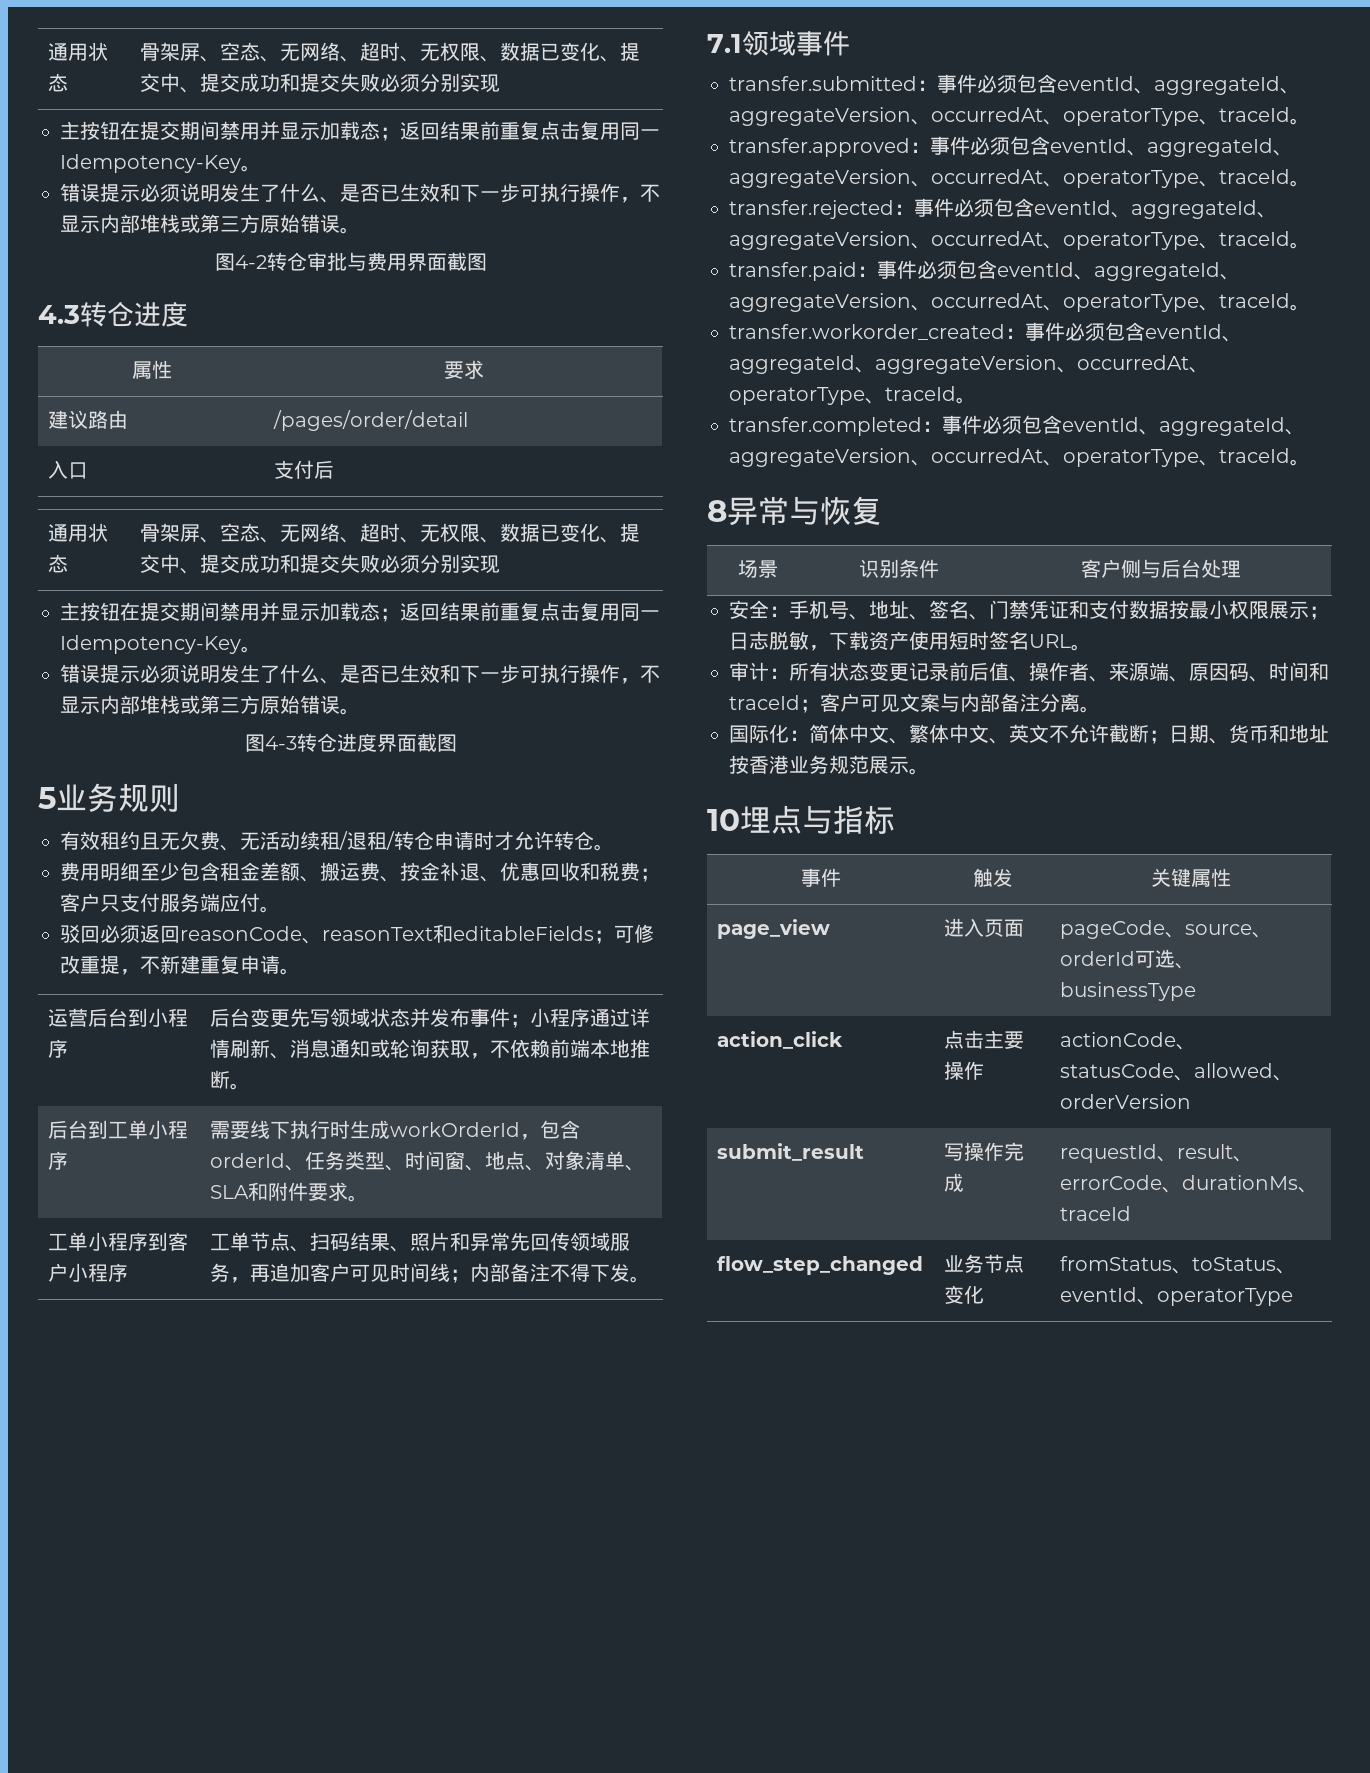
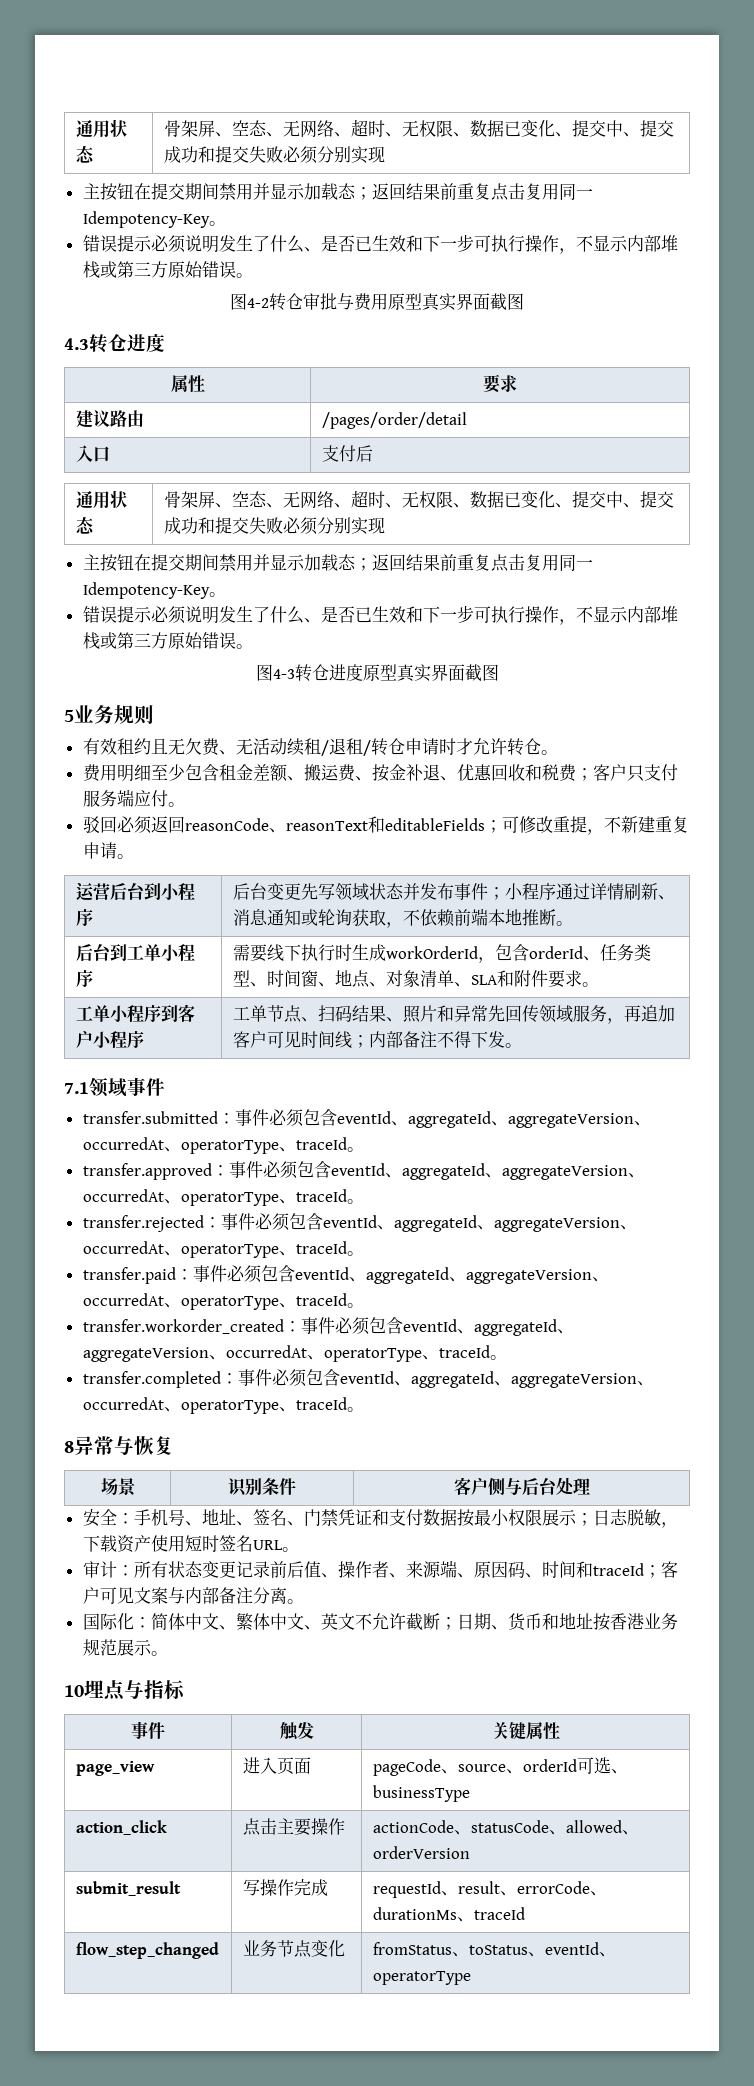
- 图4-2转仓审批与费用界面截图
+ 图4-2转仓审批与费用原型真实界面截图
- 图4-3转仓进度界面截图
+ 图4-3转仓进度原型真实界面截图

